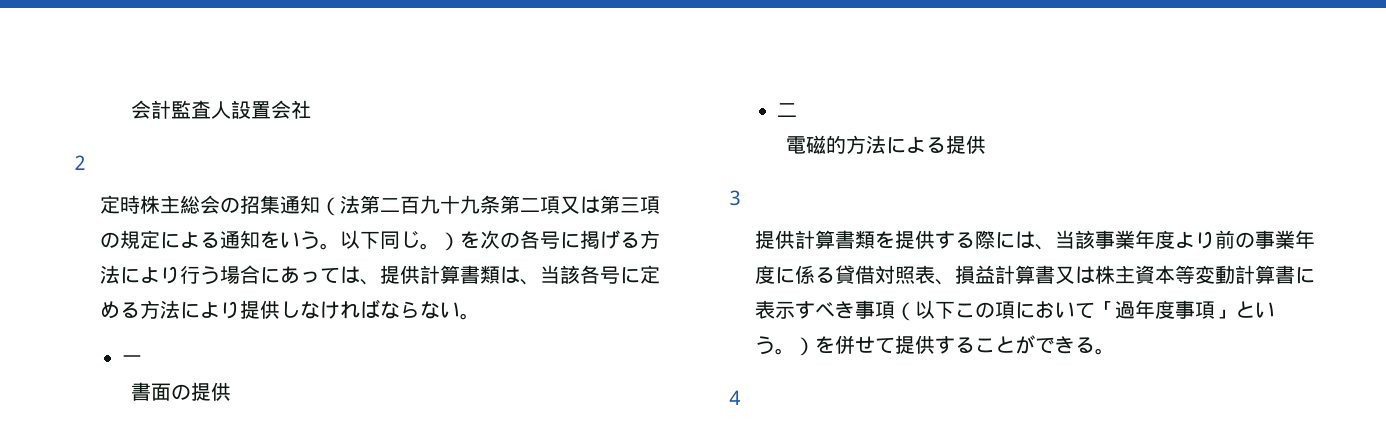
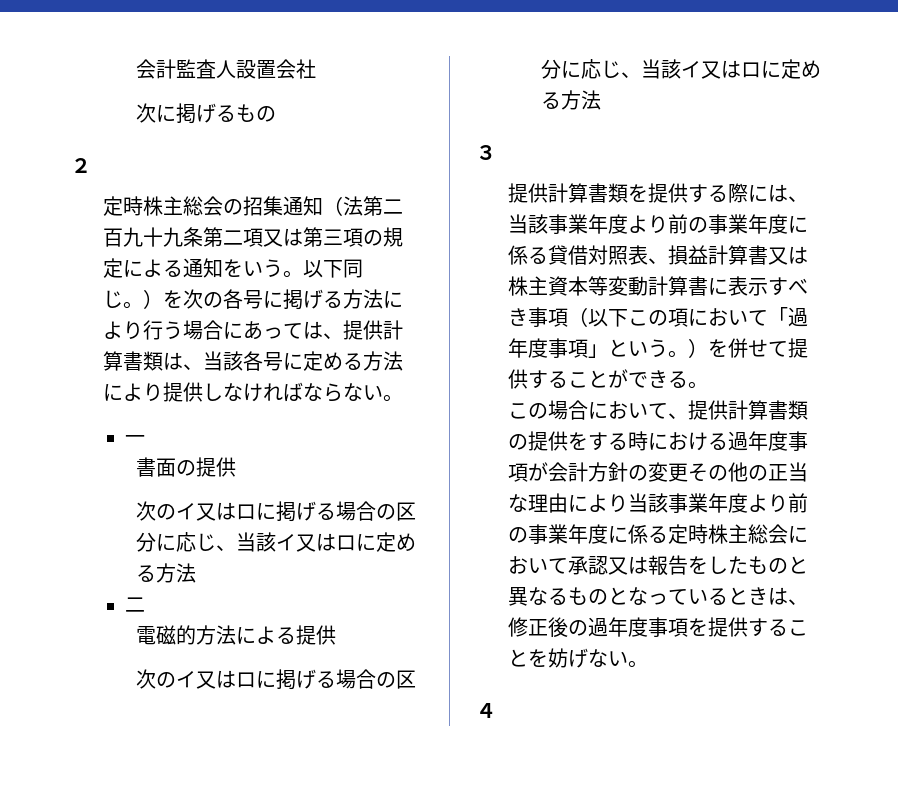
+ 次に掲げるもの
  書面の提供
+ 次のイ又はロに掲げる場合の区分に応じ、当該イ又はロに定める方法
  電磁的方法による提供
+ 次のイ又はロに掲げる場合の区分に応じ、当該イ又はロに定める方法
+ この場合において、提供計算書類の提供をする時における過年度事項が会計方針の変更その他の正当な理由により当該事業年度より前の事業年度に係る定時株主総会において承認又は報告をしたものと異なるものとなっているときは、修正後の過年度事項を提供することを妨げない。

